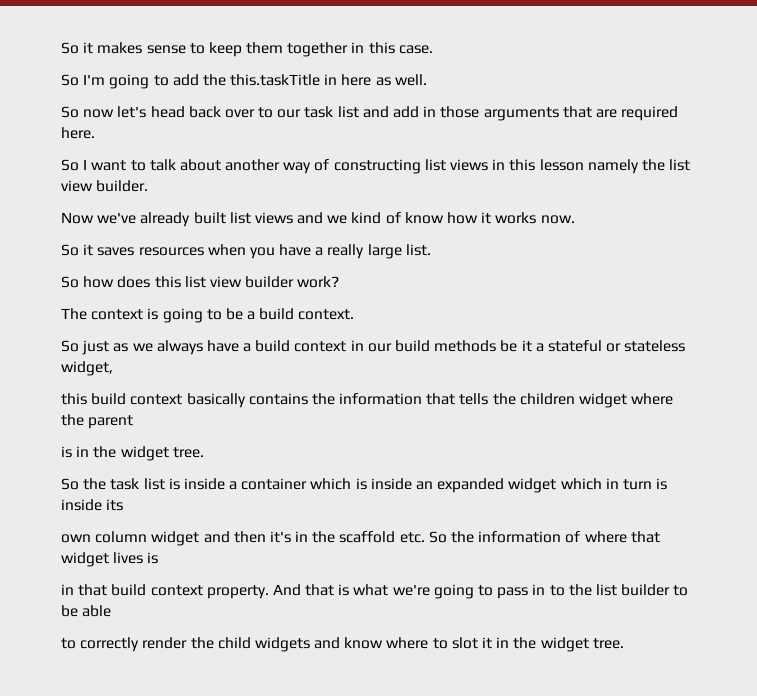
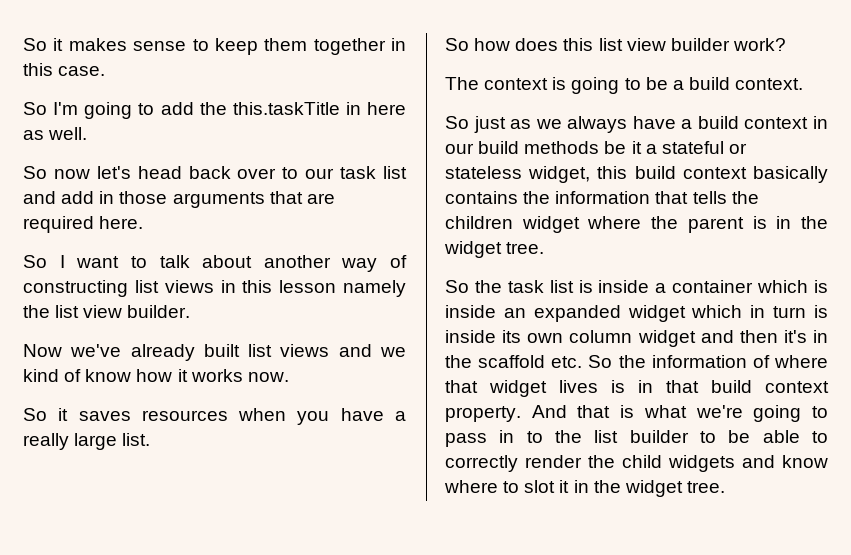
- So just as we always have a build context in our build methods be it a stateful or stateless widget,
- this build context basically contains the information that tells the children widget where the parent
- is in the widget tree.
+ So just as we always have a build context in our build methods be it a stateful or stateless widget, this build context basically contains the information that tells the children widget where the parent is in the widget tree.
- So the task list is inside a container which is inside an expanded widget which in turn is inside its
- own column widget and then it's in the scaffold etc. So the information of where that widget lives is
- in that build context property.
+ So the task list is inside a container which is inside an expanded widget which in turn is inside its own column widget and then it's in the scaffold etc. So the information of where that widget lives is in that build context property.
- And that is what we're going to pass in to the list builder to be able
- to correctly render the child widgets and know where to slot it in the widget tree.
+ And that is what we're going to pass in to the list builder to be able to correctly render the child widgets and know where to slot it in the widget tree.

